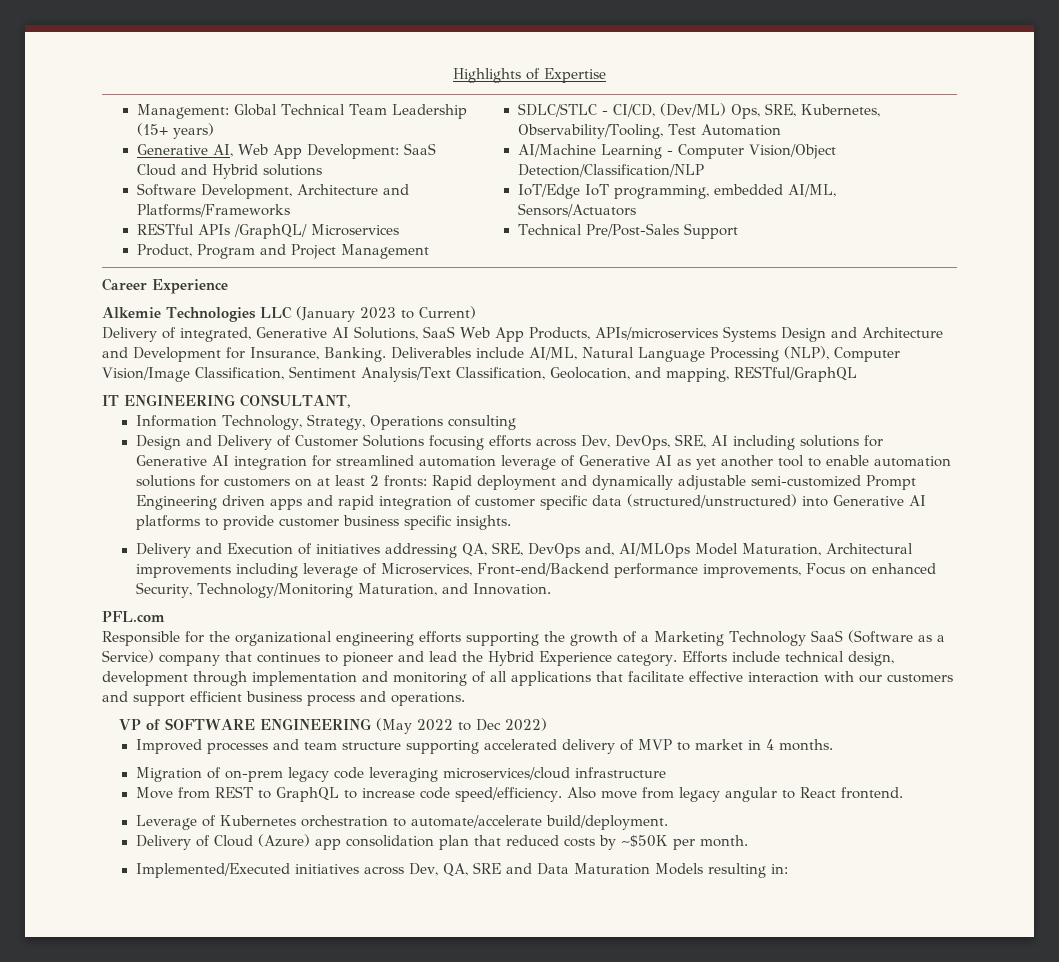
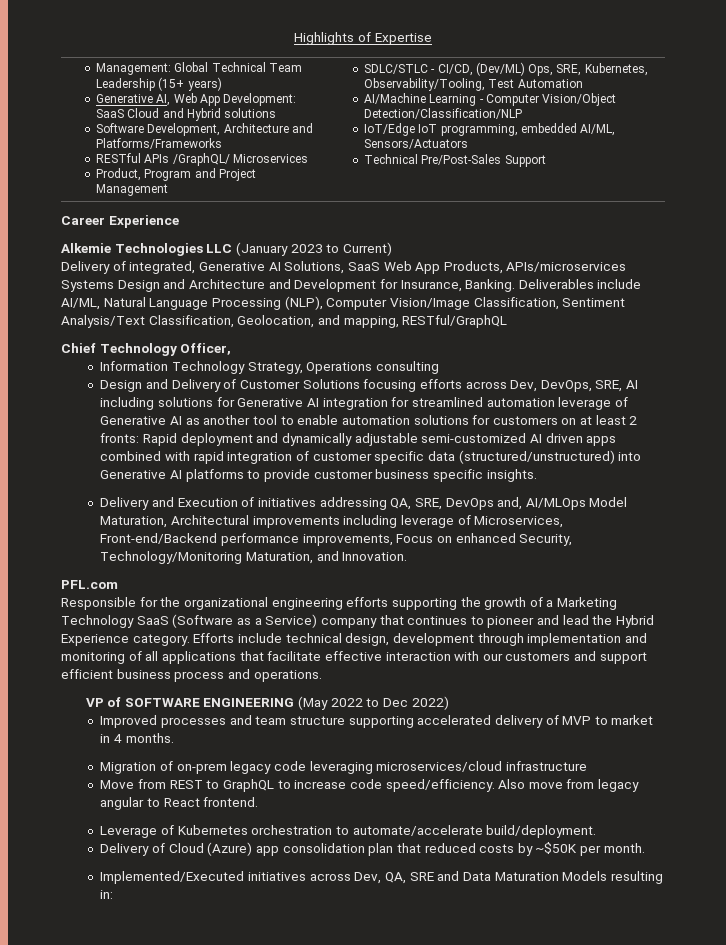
- IT ENGINEERING CONSULTANT,
+ Chief Technology Officer,
- Information Technology, Strategy, Operations consulting
+ Information Technology Strategy, Operations consulting
- Design and Delivery of Customer Solutions focusing efforts across Dev, DevOps, SRE, AI including solutions for Generative AI integration for streamlined automation leverage of Generative AI as yet another tool to enable automation solutions for customers on at least 2 fronts:
+ Design and Delivery of Customer Solutions focusing efforts across Dev, DevOps, SRE, AI including solutions for Generative AI integration for streamlined automation leverage of Generative AI as another tool to enable automation solutions for customers on at least 2 fronts:
- Rapid deployment and dynamically adjustable semi-customized Prompt Engineering driven apps and rapid integration of customer specific data (structured/unstructured) into Generative AI platforms to provide customer business specific insights.
+ Rapid deployment and dynamically adjustable semi-customized AI driven apps combined with rapid integration of customer specific data (structured/unstructured) into Generative AI platforms to provide customer business specific insights.

